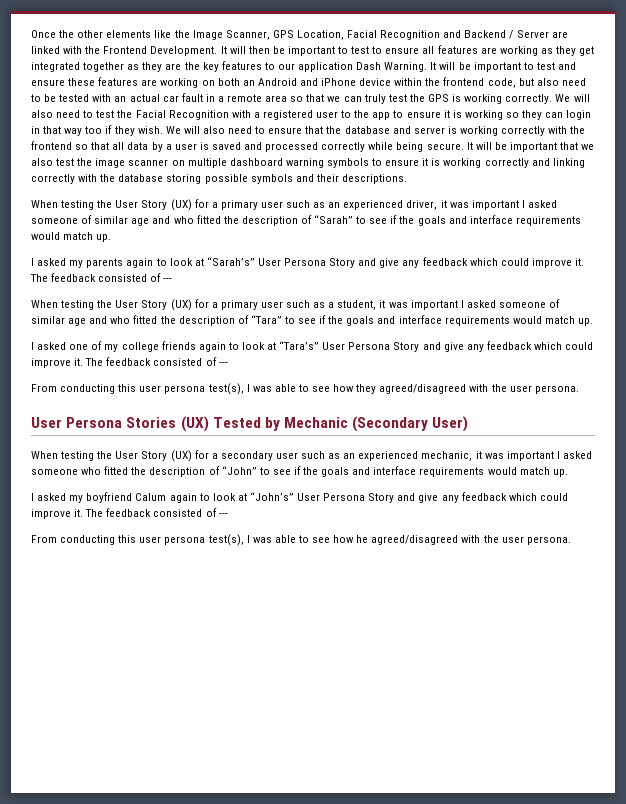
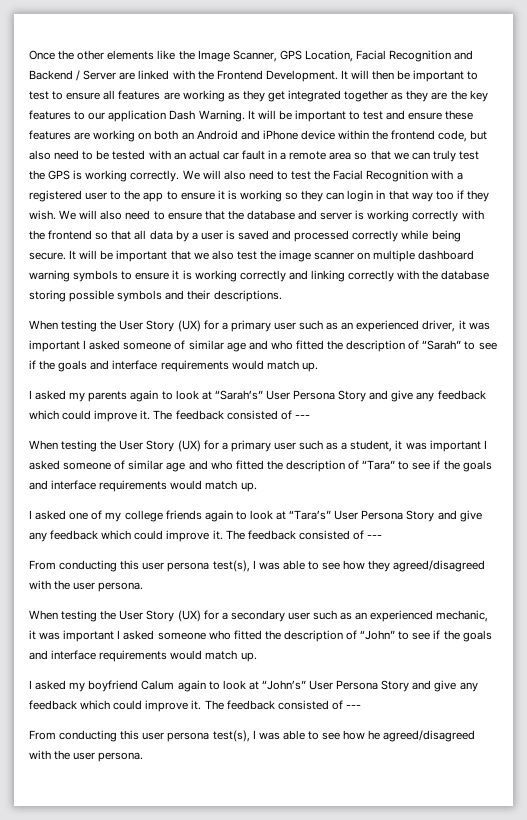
- User Persona Stories (UX) Tested by Mechanic (Secondary User)

